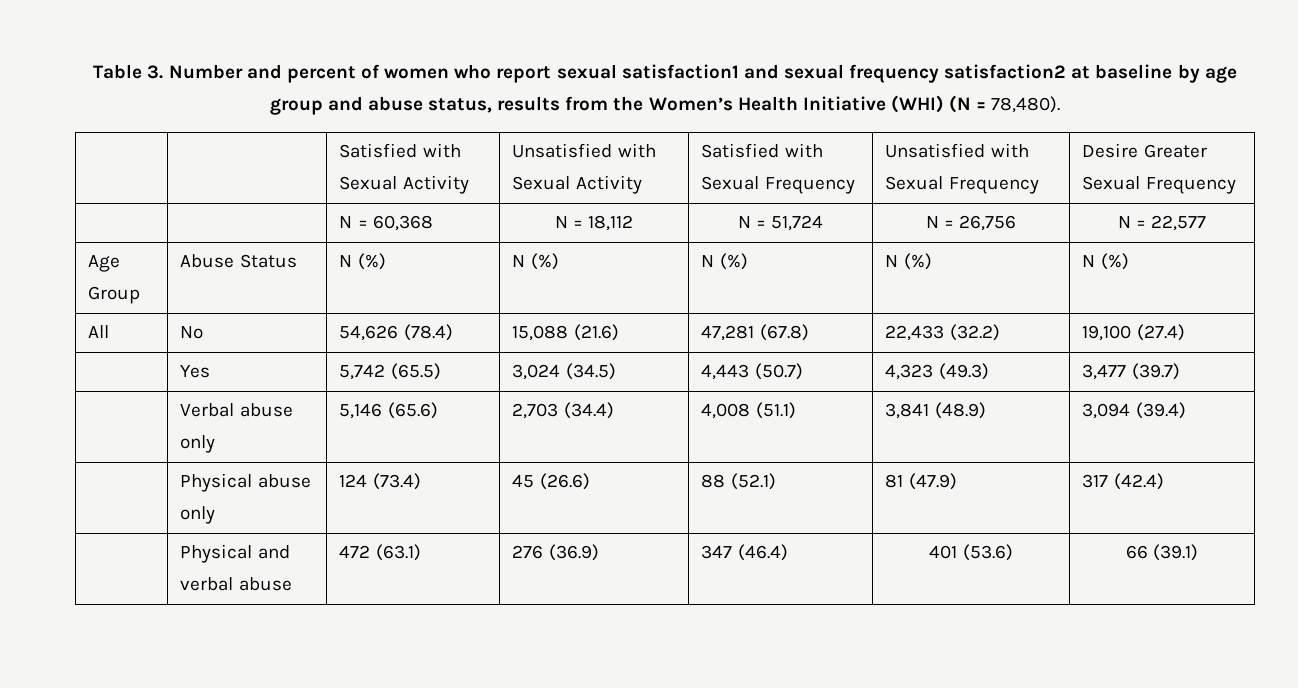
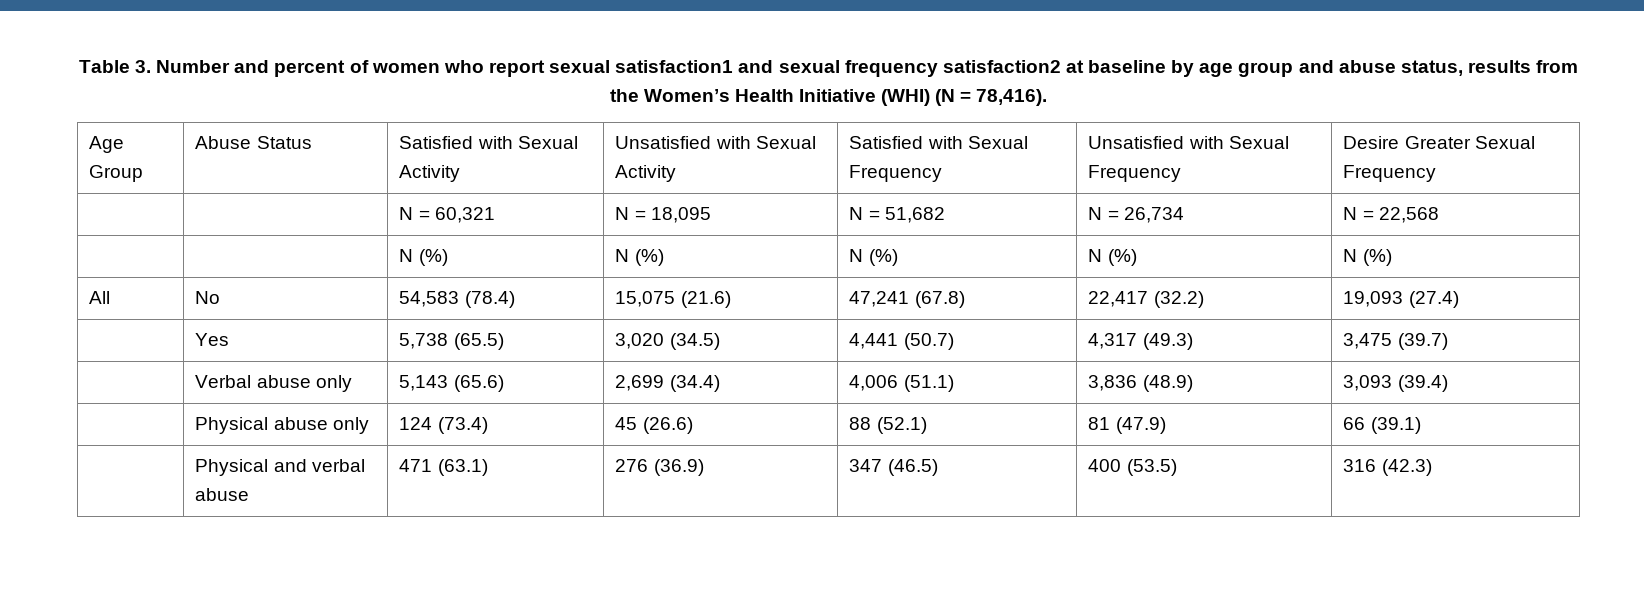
- Table 3. Number and percent of women who report sexual satisfaction1 and sexual frequency satisfaction2 at baseline by age group and abuse status, results from the Women’s Health Initiative (WHI) (N = 78,480).
- | | Satisfied with Sexual Activity | Unsatisfied with Sexual Activity | Satisfied with Sexual Frequency | Unsatisfied with Sexual Frequency | Desire Greater Sexual Frequency
+ Table 3. Number and percent of women who report sexual satisfaction1 and sexual frequency satisfaction2 at baseline by age group and abuse status, results from the Women’s Health Initiative (WHI) (N = 78,416).
+ Age Group | Abuse Status | Satisfied with Sexual Activity | Unsatisfied with Sexual Activity | Satisfied with Sexual Frequency | Unsatisfied with Sexual Frequency | Desire Greater Sexual Frequency
- | | N = 60,368 | N = 18,112 | N = 51,724 | N = 26,756 | N = 22,577
- Age Group | Abuse Status | N (%) | N (%) | N (%) | N (%) | N (%)
+ | | N = 60,321 | N = 18,095 | N = 51,682 | N = 26,734 | N = 22,568
+ | | N (%) | N (%) | N (%) | N (%) | N (%)
- All | No | 54,626 (78.4) | 15,088 (21.6) | 47,281 (67.8) | 22,433 (32.2) | 19,100 (27.4)
+ All | No | 54,583 (78.4) | 15,075 (21.6) | 47,241 (67.8) | 22,417 (32.2) | 19,093 (27.4)
- | Yes | 5,742 (65.5) | 3,024 (34.5) | 4,443 (50.7) | 4,323 (49.3) | 3,477 (39.7)
+ | Yes | 5,738 (65.5) | 3,020 (34.5) | 4,441 (50.7) | 4,317 (49.3) | 3,475 (39.7)
- | Verbal abuse only | 5,146 (65.6) | 2,703 (34.4) | 4,008 (51.1) | 3,841 (48.9) | 3,094 (39.4)
+ | Verbal abuse only | 5,143 (65.6) | 2,699 (34.4) | 4,006 (51.1) | 3,836 (48.9) | 3,093 (39.4)
- | Physical abuse only | 124 (73.4) | 45 (26.6) | 88 (52.1) | 81 (47.9) | 317 (42.4)
+ | Physical abuse only | 124 (73.4) | 45 (26.6) | 88 (52.1) | 81 (47.9) | 66 (39.1)
- | Physical and verbal abuse | 472 (63.1) | 276 (36.9) | 347 (46.4) | 401 (53.6) | 66 (39.1)
+ | Physical and verbal abuse | 471 (63.1) | 276 (36.9) | 347 (46.5) | 400 (53.5) | 316 (42.3)

